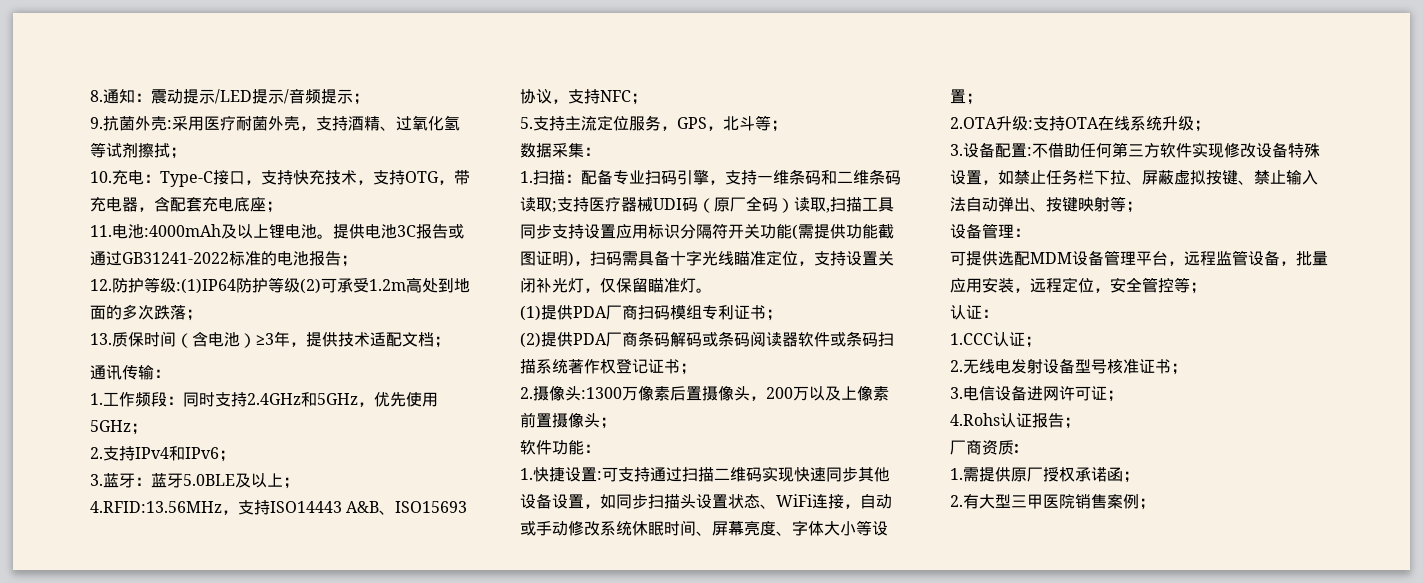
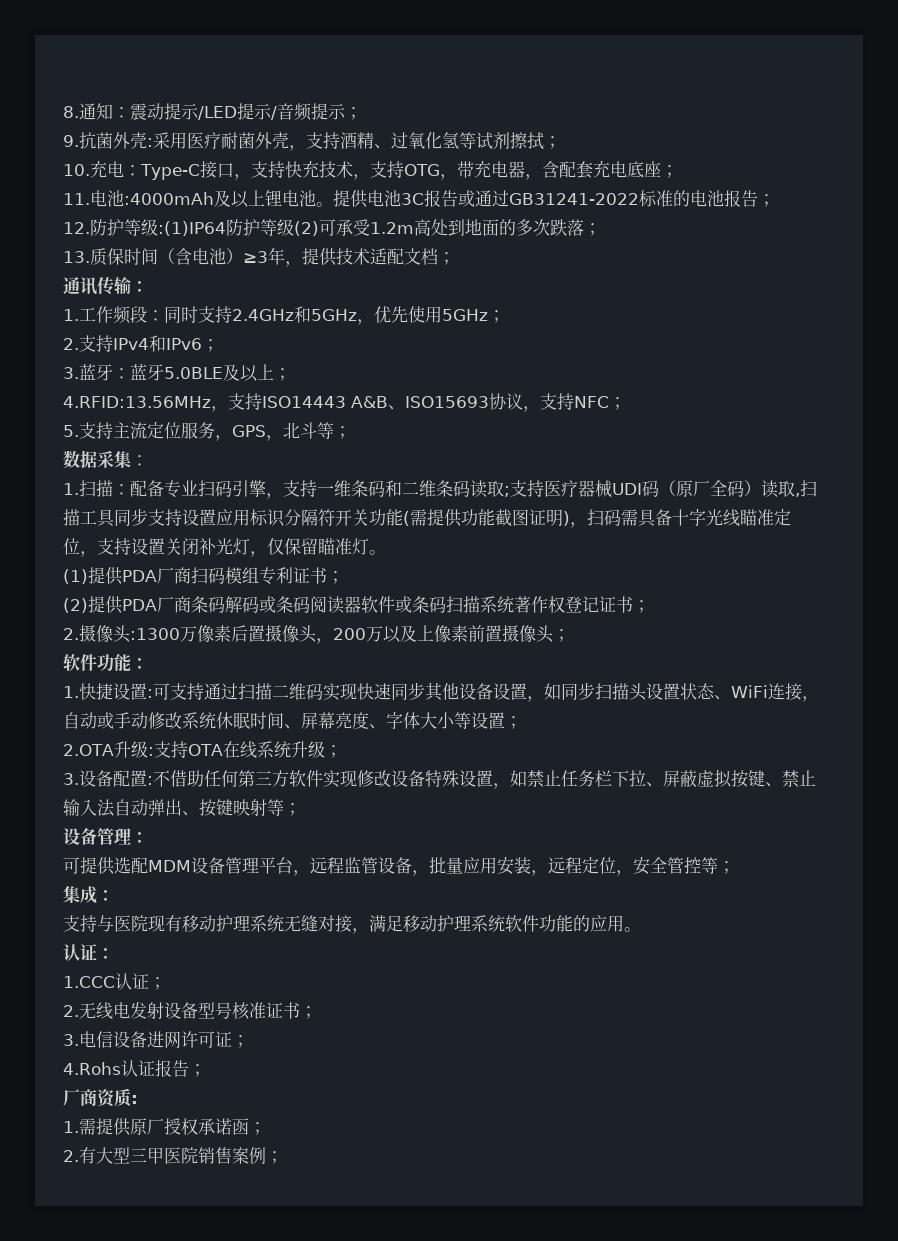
+ 集成：
+ 支持与医院现有移动护理系统无缝对接，满足移动护理系统软件功能的应用。

